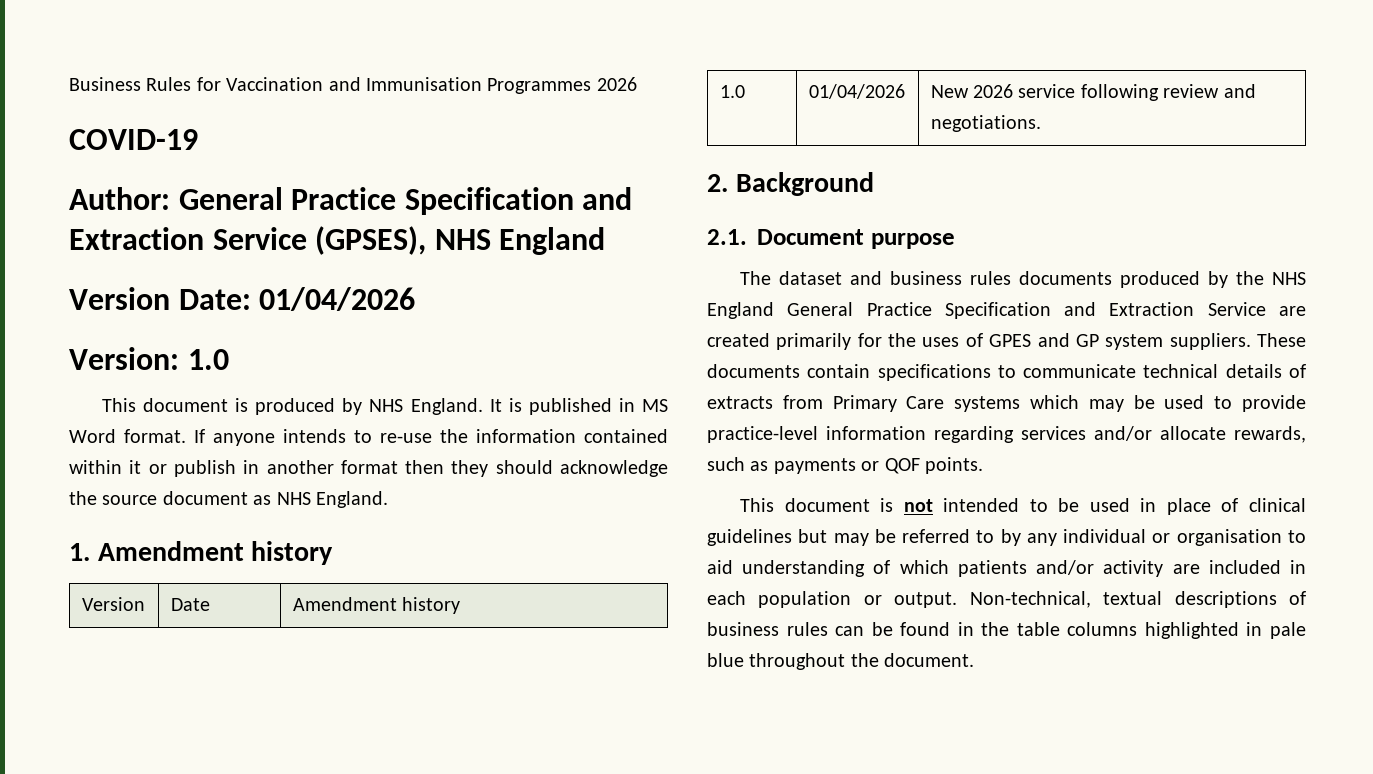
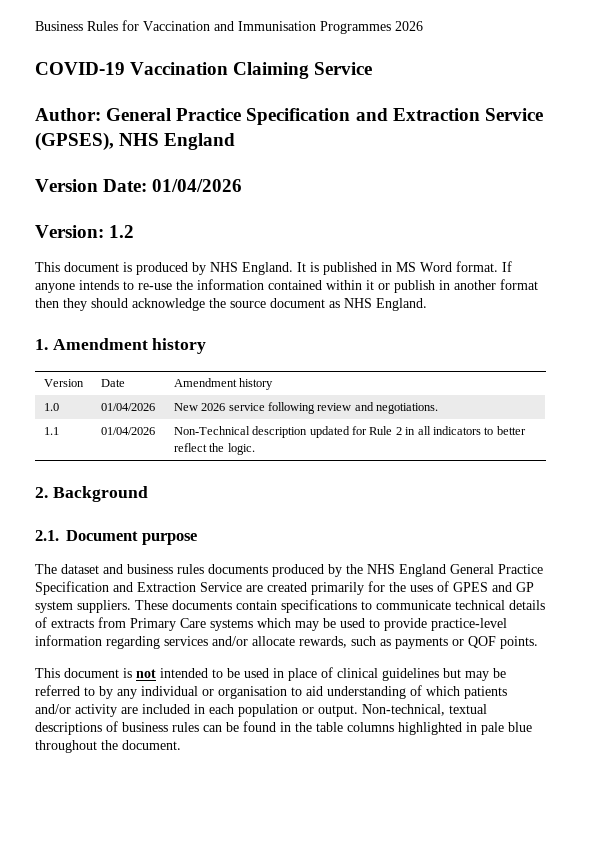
- COVID-19
+ COVID-19 Vaccination Claiming Service
- Version: 1.0
+ Version: 1.2
+ 1.1 | 01/04/2026 | Non-Technical description updated for Rule 2 in all indicators to better reflect the logic.

